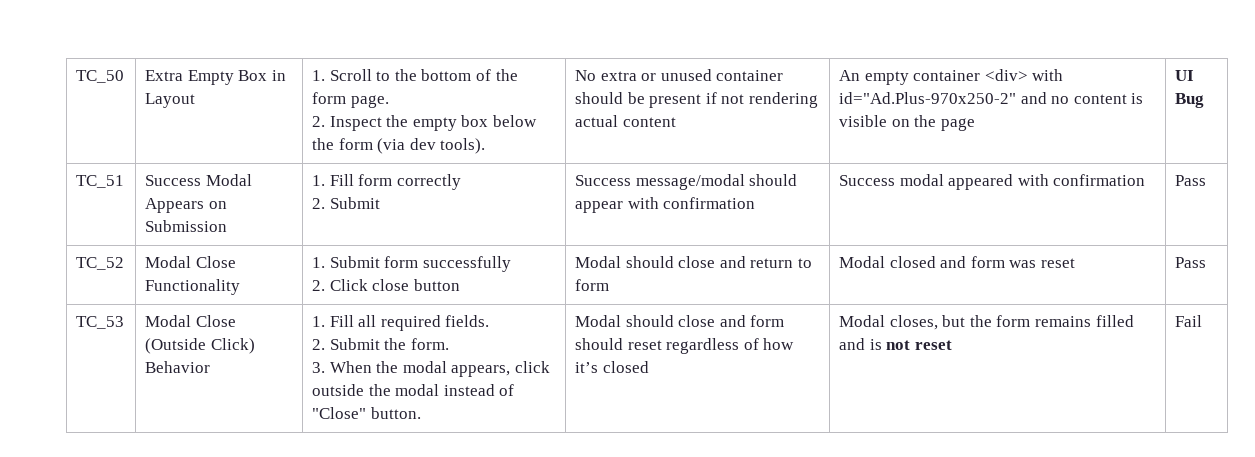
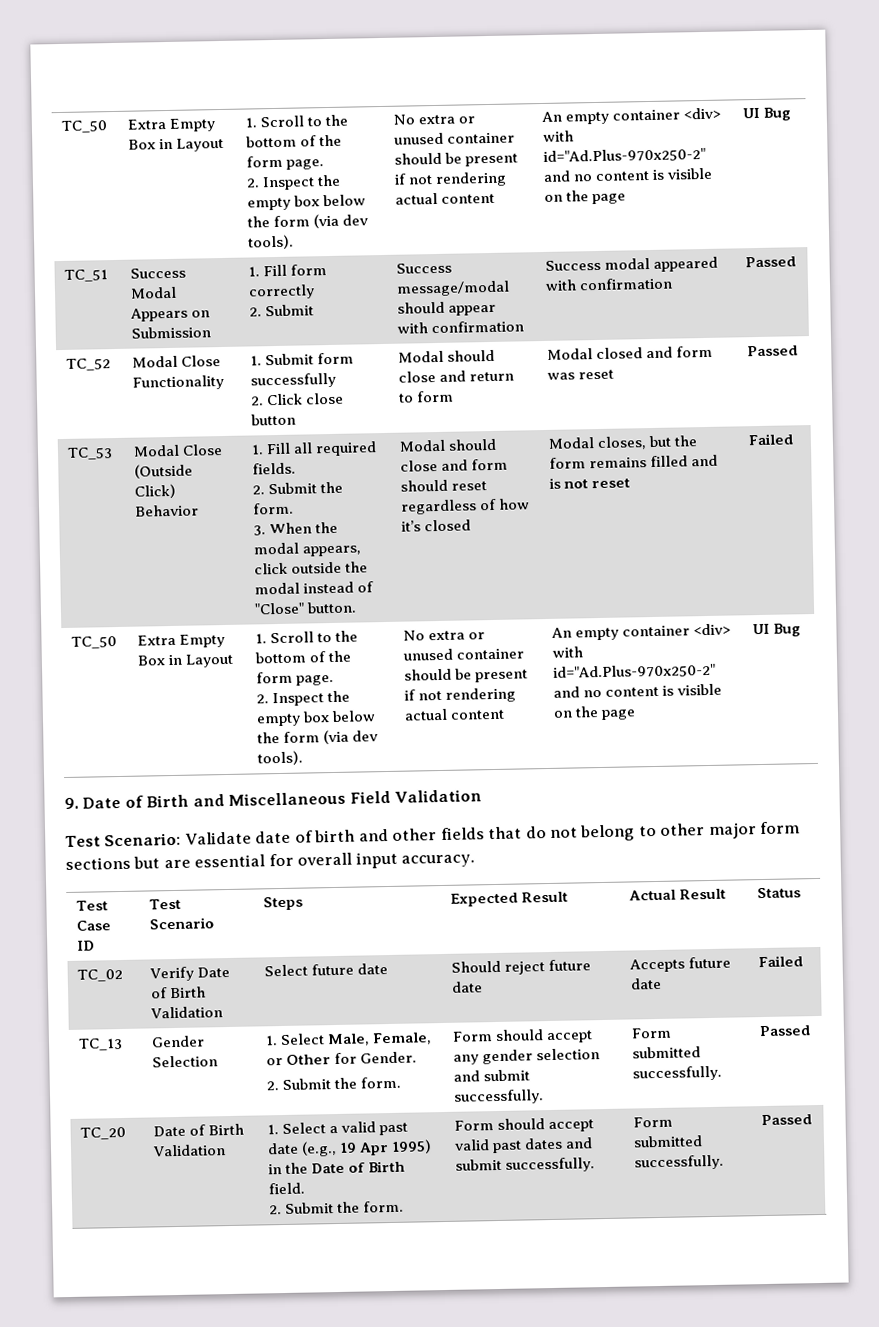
  TC_51 | Success Modal Appears on Submission | 1. Fill form correctly
- 2. Submit | Success message/modal should appear with confirmation | Success modal appeared with confirmation | Pass
+ 2. Submit | Success message/modal should appear with confirmation | Success modal appeared with confirmation | Passed
  TC_52 | Modal Close Functionality | 1. Submit form successfully
- 2. Click close button | Modal should close and return to form | Modal closed and form was reset | Pass
+ 2. Click close button | Modal should close and return to form | Modal closed and form was reset | Passed
- Modal closes, but the form remains filled and is not reset | Fail
+ Modal closes, but the form remains filled and is not reset | Failed
+ TC_50 | Extra Empty Box in Layout | 1. Scroll to the bottom of the form page.
+ 2. Inspect the empty box below the form (via dev tools). | No extra or unused container should be present if not rendering actual content | An empty container <div> with id="Ad.Plus-970x250-2" and no content is visible on the page | UI Bug
+ 9. Date of Birth and Miscellaneous Field Validation
+ Test Scenario: Validate date of birth and other fields that do not belong to other major form sections but are essential for overall input accuracy.
+ Test Case ID | Test Scenario | Steps | Expected Result | Actual Result | Status
+ TC_02 | Verify Date of Birth Validation | Select future date | Should reject future date | Accepts future date | Failed
+ TC_13 | Gender Selection | 1. Select Male, Female, or Other for Gender.
+ 2. Submit the form. | Form should accept any gender selection and submit successfully. | Form submitted successfully. | Passed
+ TC_20 | Date of Birth Validation | 1. Select a valid past date (e.g., 19 Apr 1995) in the Date of Birth field.
+ 2. Submit the form. | Form should accept valid past dates and submit successfully. | Form submitted successfully. | Passed

